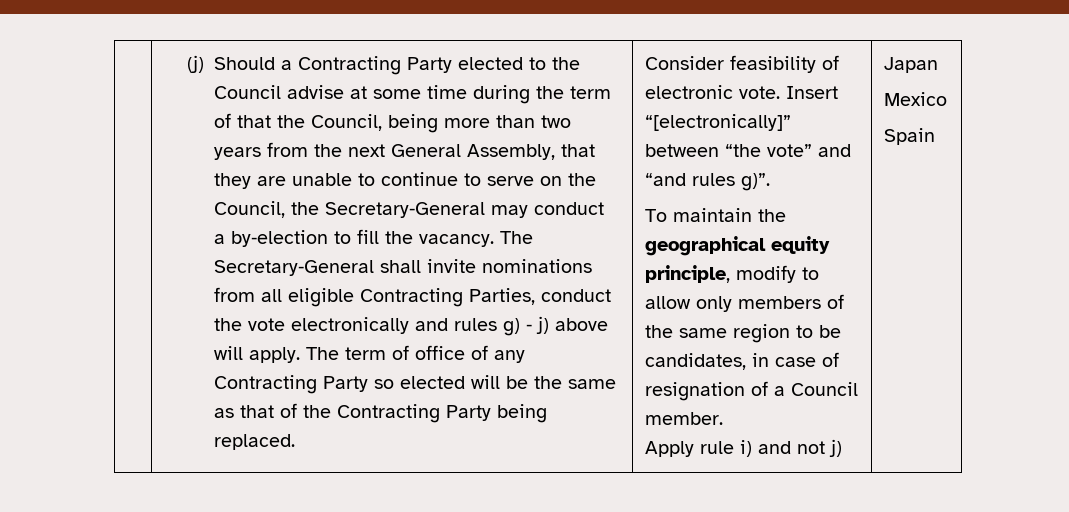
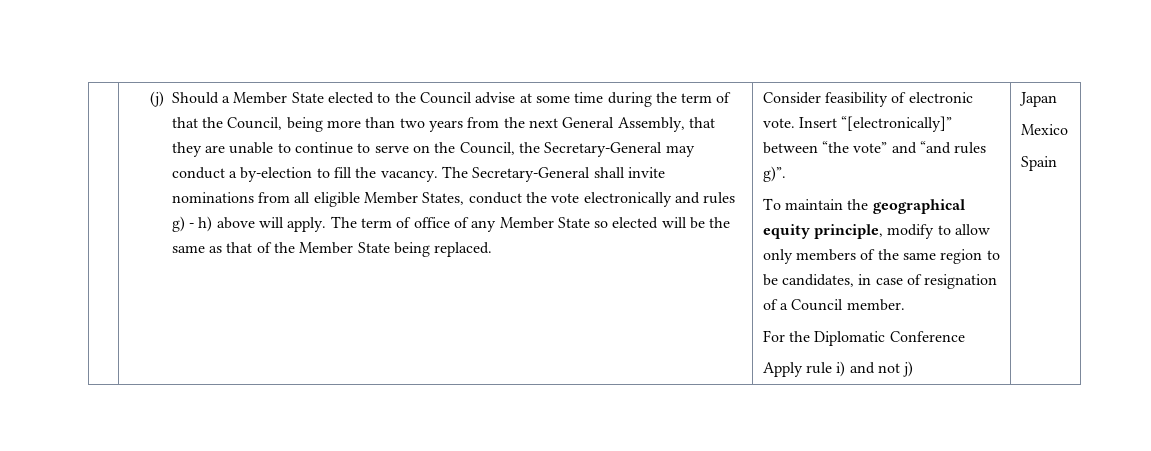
- (j) Should a Contracting Party elected to the Council advise at some time during the term of that the Council, being more than two years from the next General Assembly, that they are unable to continue to serve on the Council, the Secretary‐General may conduct a by‐election to fill the vacancy.
+ (j) Should a Member State elected to the Council advise at some time during the term of that the Council, being more than two years from the next General Assembly, that they are unable to continue to serve on the Council, the Secretary‐General may conduct a by‐election to fill the vacancy.
- The Secretary‐General shall invite nominations from all eligible Contracting Parties, conduct the vote electronically and rules g) ‐ j) above will apply.
+ The Secretary‐General shall invite nominations from all eligible Member States, conduct the vote electronically and rules g) ‐ h) above will apply.
- The term of office of any Contracting Party so elected will be the same as that of the Contracting Party being replaced.
+ The term of office of any Member State so elected will be the same as that of the Member State being replaced.
+ For the Diplomatic Conference

